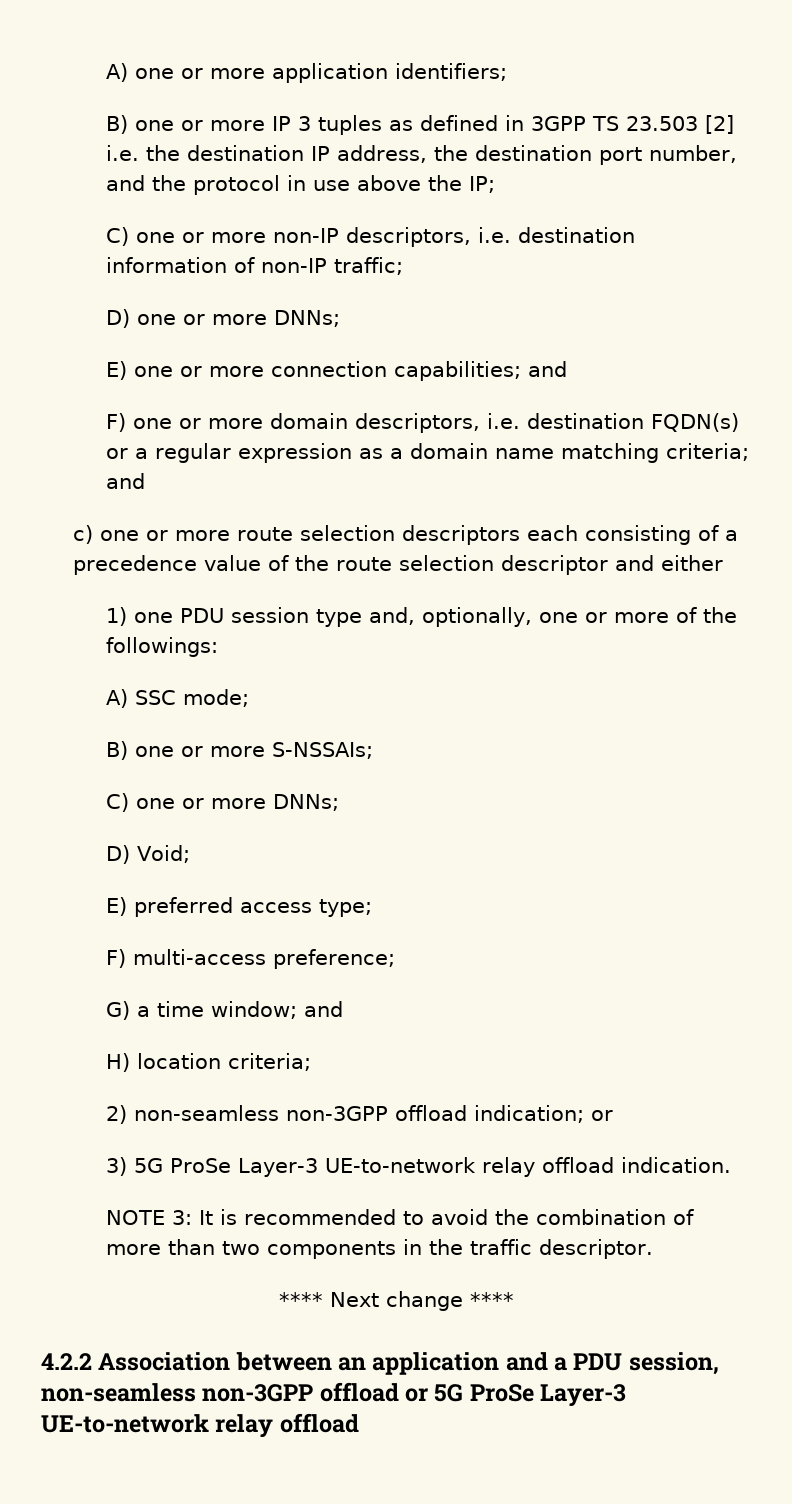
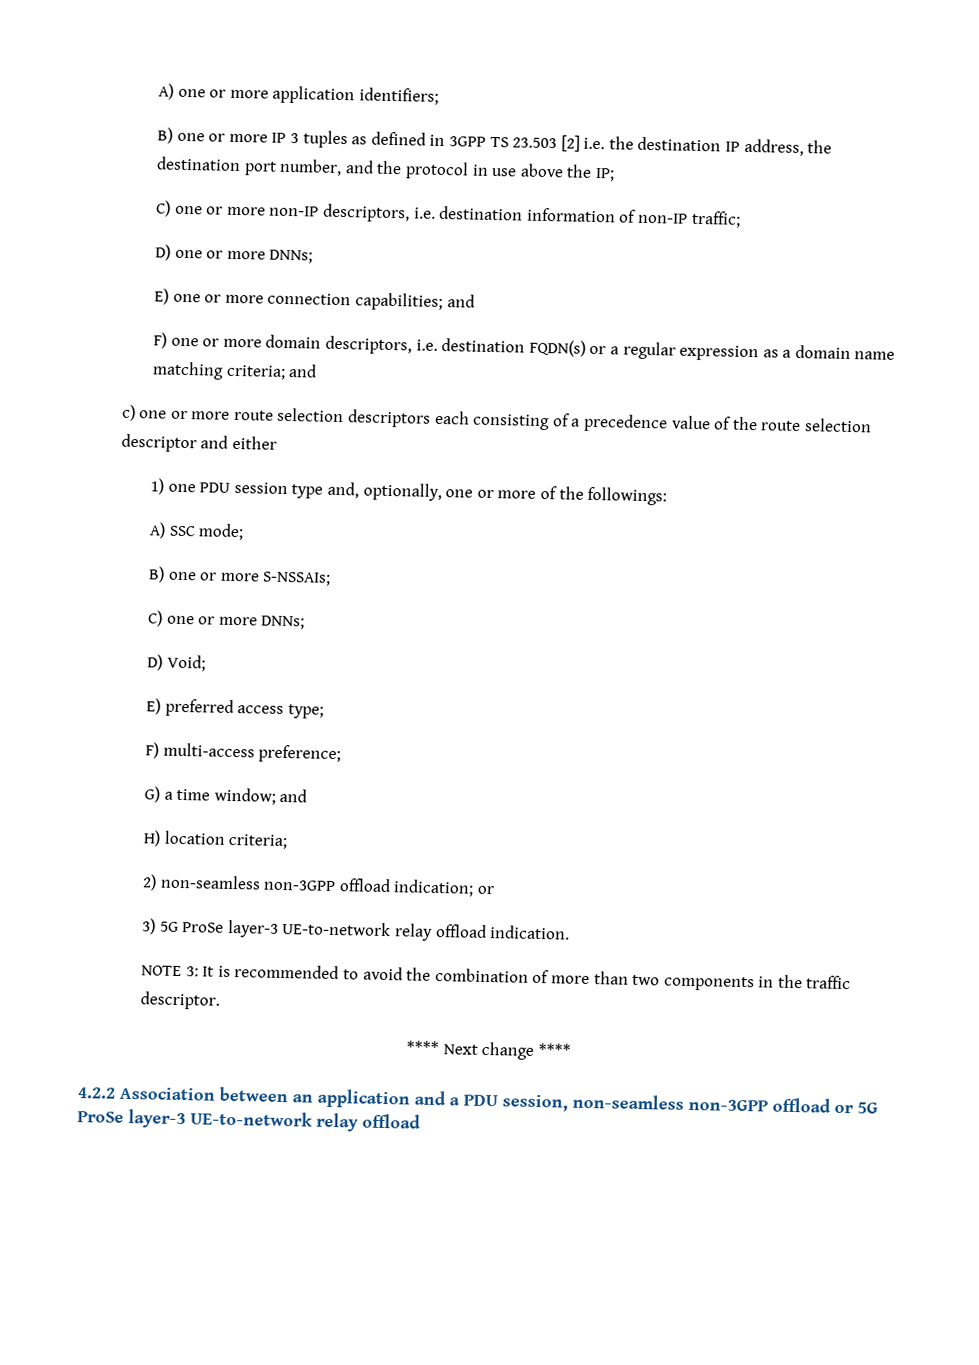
- 3) 5G ProSe Layer-3 UE-to-network relay offload indication.
+ 3) 5G ProSe layer-3 UE-to-network relay offload indication.
- 4.2.2 Association between an application and a PDU session, non-seamless non-3GPP offload or 5G ProSe Layer-3 UE-to-network relay offload
+ 4.2.2 Association between an application and a PDU session, non-seamless non-3GPP offload or 5G ProSe layer-3 UE-to-network relay offload

